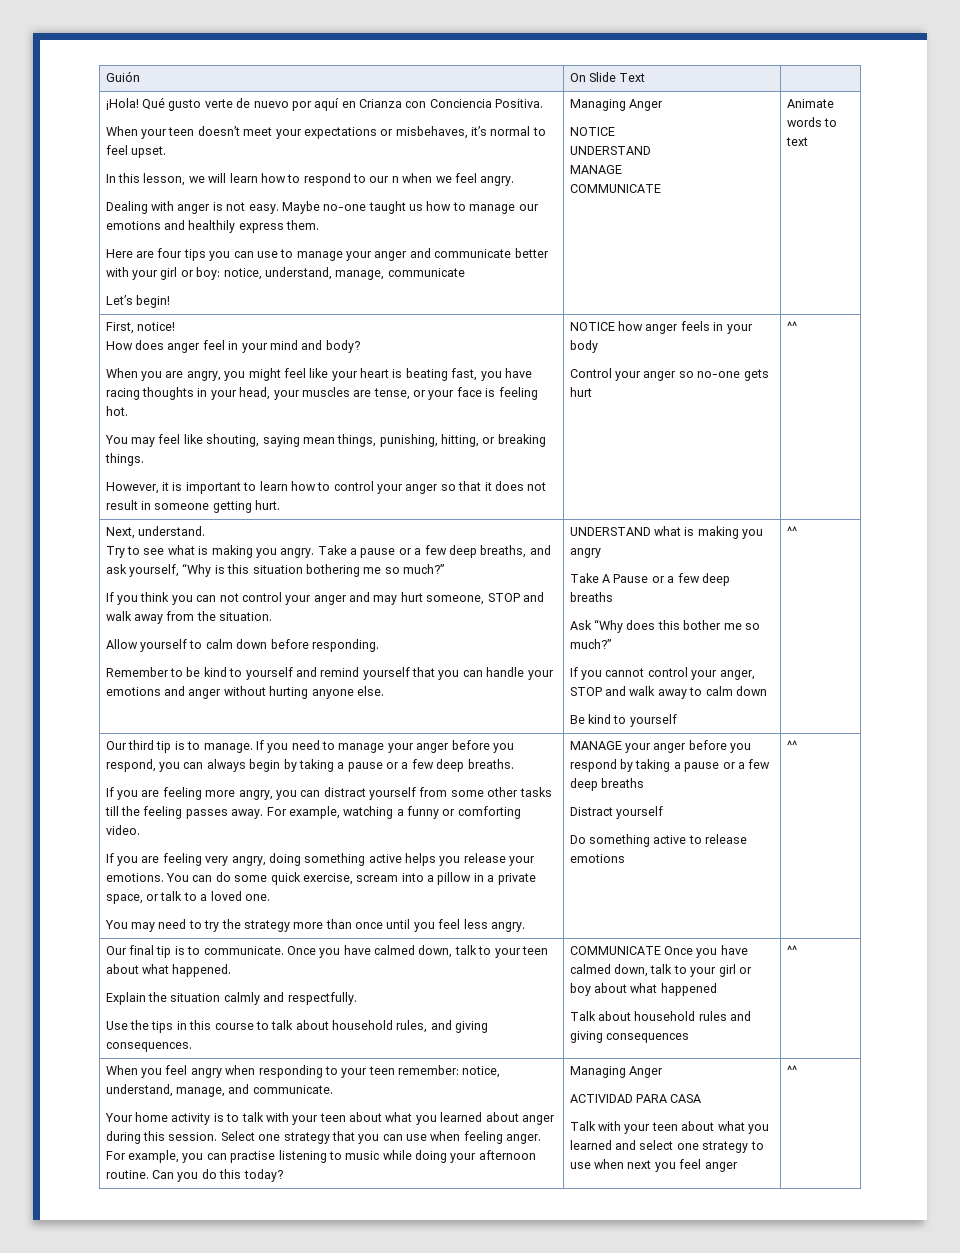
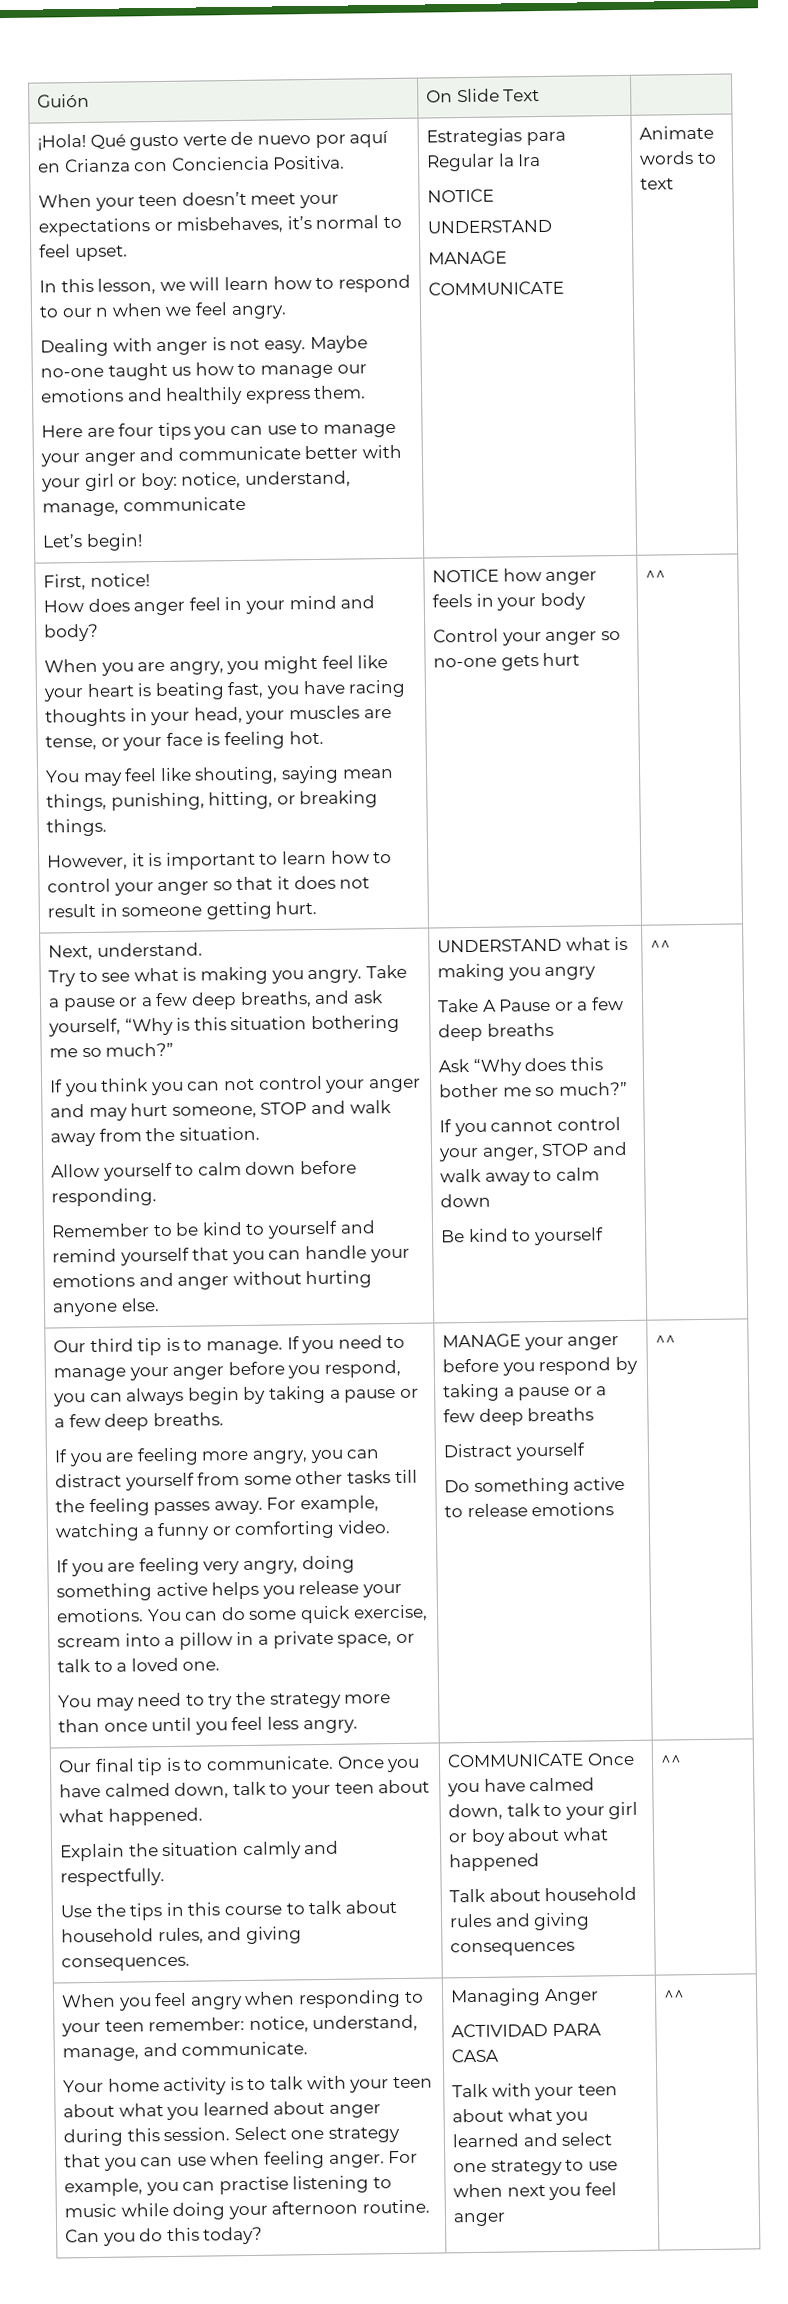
- Let’s begin! | Managing Anger
+ Let’s begin! | Estrategias para Regular la Ira

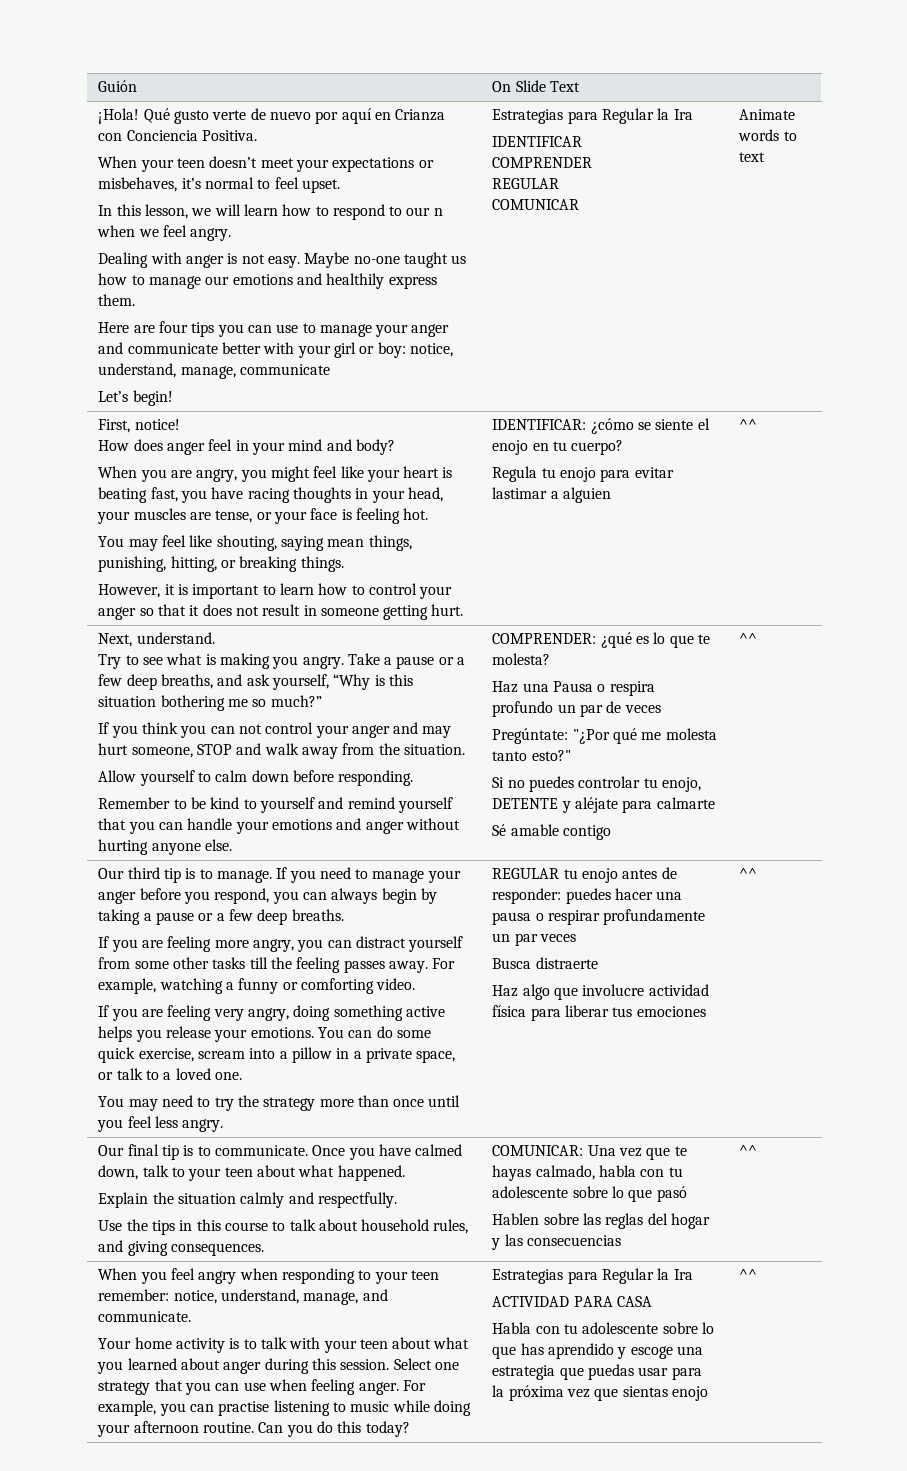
  Let’s begin! | Estrategias para Regular la Ira
- NOTICE
- UNDERSTAND
- MANAGE
- COMMUNICATE
+ IDENTIFICAR
+ COMPRENDER
+ REGULAR
+ COMUNICAR
- NOTICE how anger feels in your body
- Control your anger so no-one gets hurt
+ IDENTIFICAR: ¿cómo se siente el enojo en tu cuerpo?
+ Regula tu enojo para evitar lastimar a alguien
- UNDERSTAND what is making you angry
- Take A Pause or a few deep breaths
- Ask “Why does this bother me so much?”
- If you cannot control your anger, STOP and walk away to calm down
- Be kind to yourself
+ COMPRENDER: ¿qué es lo que te molesta?
+ Haz una Pausa o respira profundo un par de veces
+ Pregúntate: "¿Por qué me molesta tanto esto?"
+ Si no puedes controlar tu enojo, DETENTE y aléjate para calmarte
+ Sé amable contigo
- MANAGE your anger before you respond by taking a pause or a few deep breaths
- Distract yourself
- Do something active to release emotions
+ REGULAR tu enojo antes de responder: puedes hacer una pausa o respirar profundamente un par veces
+ Busca distraerte
+ Haz algo que involucre actividad física para liberar tus emociones
- COMMUNICATE Once you have calmed down, talk to your girl or boy about what happened
- Talk about household rules and giving consequences
+ COMUNICAR: Una vez que te hayas calmado, habla con tu adolescente sobre lo que pasó
+ Hablen sobre las reglas del hogar y las consecuencias
- Can you do this today? | Managing Anger
+ Can you do this today? | Estrategias para Regular la Ira
  ACTIVIDAD PARA CASA
- Talk with your teen about what you learned and select one strategy to use when next you feel anger
+ Habla con tu adolescente sobre lo que has aprendido y escoge una estrategia que puedas usar para la próxima vez que sientas enojo

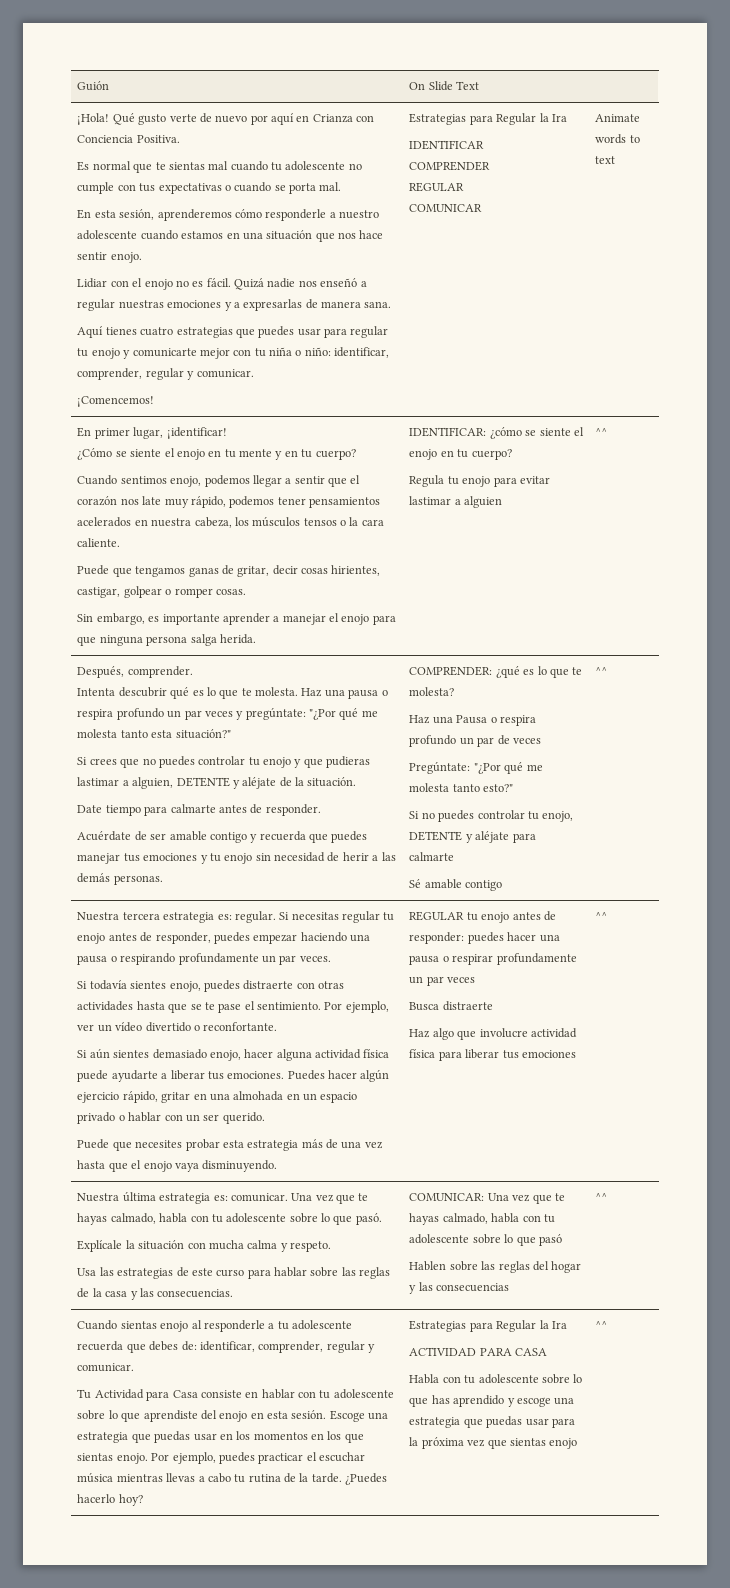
- When your teen doesn’t meet your expectations or misbehaves, it’s normal to feel upset.
- In this lesson, we will learn how to respond to our n when we feel angry.
- Dealing with anger is not easy. Maybe no-one taught us how to manage our emotions and healthily express them.
- Here are four tips you can use to manage your anger and communicate better with your girl or boy: notice, understand, manage, communicate
- Let’s begin!
+ Es normal que te sientas mal cuando tu adolescente no cumple con tus expectativas o cuando se porta mal.
+ En esta sesión, aprenderemos cómo responderle a nuestro adolescente cuando estamos en una situación que nos hace sentir enojo.
+ Lidiar con el enojo no es fácil. Quizá nadie nos enseñó a regular nuestras emociones y a expresarlas de manera sana.
+ Aquí tienes cuatro estrategias que puedes usar para regular tu enojo y comunicarte mejor con tu niña o niño: identificar, comprender, regular y comunicar.
+ ¡Comencemos!
- First, notice!
- How does anger feel in your mind and body?
- When you are angry, you might feel like your heart is beating fast, you have racing thoughts in your head, your muscles are tense, or your face is feeling hot.
- You may feel like shouting, saying mean things, punishing, hitting, or breaking things.
- However, it is important to learn how to control your anger so that it does not result in someone getting hurt.
+ En primer lugar, ¡identificar!
+ ¿Cómo se siente el enojo en tu mente y en tu cuerpo?
+ Cuando sentimos enojo, podemos llegar a sentir que el corazón nos late muy rápido, podemos tener pensamientos acelerados en nuestra cabeza, los músculos tensos o la cara caliente.
+ Puede que tengamos ganas de gritar, decir cosas hirientes, castigar, golpear o romper cosas.
+ Sin embargo, es importante aprender a manejar el enojo para que ninguna persona salga herida.
- Next, understand.
- Try to see what is making you angry. Take a pause or a few deep breaths, and ask yourself, “Why is this situation bothering me so much?”
- If you think you can not control your anger and may hurt someone, STOP and walk away from the situation.
- Allow yourself to calm down before responding.
- Remember to be kind to yourself and remind yourself that you can handle your emotions and anger without hurting anyone else.
+ Después, comprender.
+ Intenta descubrir qué es lo que te molesta. Haz una pausa o respira profundo un par veces y pregúntate: "¿Por qué me molesta tanto esta situación?"
+ Si crees que no puedes controlar tu enojo y que pudieras lastimar a alguien, DETENTE y aléjate de la situación.
+ Date tiempo para calmarte antes de responder.
+ Acuérdate de ser amable contigo y recuerda que puedes manejar tus emociones y tu enojo sin necesidad de herir a las demás personas.
- Our third tip is to manage. If you need to manage your anger before you respond, you can always begin by taking a pause or a few deep breaths.
- If you are feeling more angry, you can distract yourself from some other tasks till the feeling passes away. For example, watching a funny or comforting video.
- If you are feeling very angry, doing something active helps you release your emotions. You can do some quick exercise, scream into a pillow in a private space, or talk to a loved one.
- You may need to try the strategy more than once until you feel less angry.
+ Nuestra tercera estrategia es: regular. Si necesitas regular tu enojo antes de responder, puedes empezar haciendo una pausa o respirando profundamente un par veces.
+ Si todavía sientes enojo, puedes distraerte con otras actividades hasta que se te pase el sentimiento. Por ejemplo, ver un vídeo divertido o reconfortante.
+ Si aún sientes demasiado enojo, hacer alguna actividad física puede ayudarte a liberar tus emociones. Puedes hacer algún ejercicio rápido, gritar en una almohada en un espacio privado o hablar con un ser querido.
+ Puede que necesites probar esta estrategia más de una vez hasta que el enojo vaya disminuyendo.
- Our final tip is to communicate. Once you have calmed down, talk to your teen about what happened.
- Explain the situation calmly and respectfully.
- Use the tips in this course to talk about household rules, and giving consequences.
+ Nuestra última estrategia es: comunicar. Una vez que te hayas calmado, habla con tu adolescente sobre lo que pasó.
+ Explícale la situación con mucha calma y respeto.
+ Usa las estrategias de este curso para hablar sobre las reglas de la casa y las consecuencias.
- When you feel angry when responding to your teen remember: notice, understand, manage, and communicate.
- Your home activity is to talk with your teen about what you learned about anger during this session. Select one strategy that you can use when feeling anger. For example, you can practise listening to music while doing your afternoon routine. Can you do this today?
+ Cuando sientas enojo al responderle a tu adolescente recuerda que debes de: identificar, comprender, regular y comunicar.
+ Tu Actividad para Casa consiste en hablar con tu adolescente sobre lo que aprendiste del enojo en esta sesión. Escoge una estrategia que puedas usar en los momentos en los que sientas enojo. Por ejemplo, puedes practicar el escuchar música mientras llevas a cabo tu rutina de la tarde. ¿Puedes hacerlo hoy?

